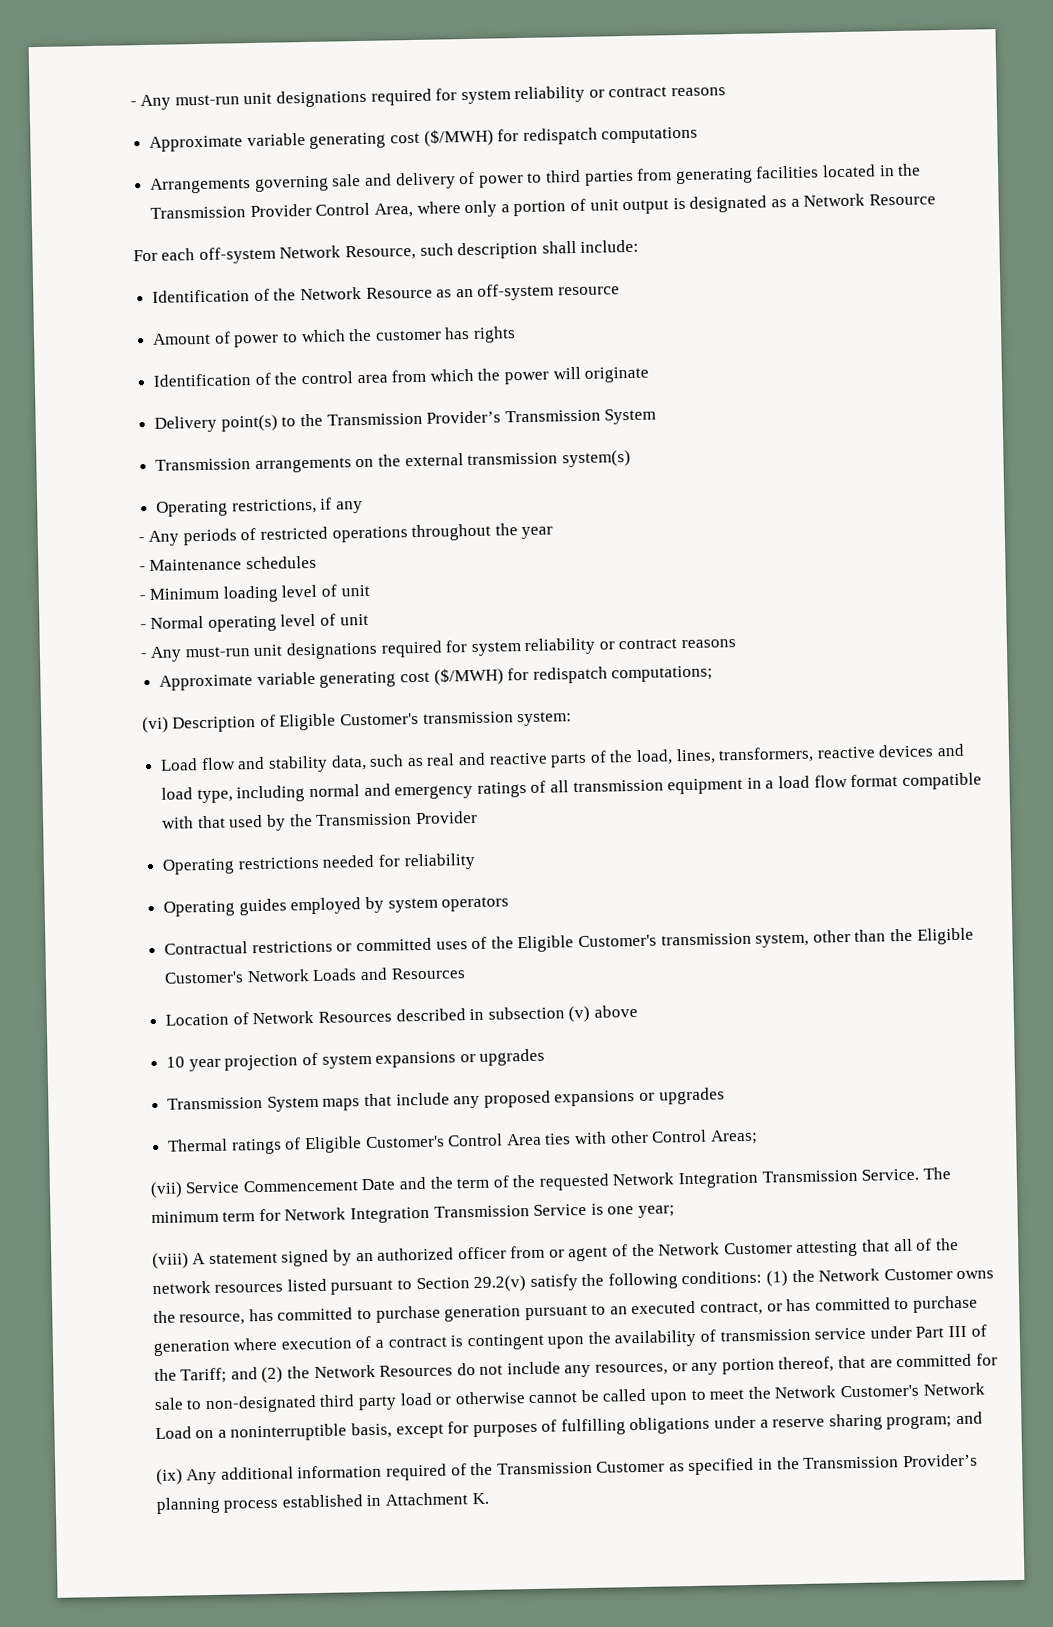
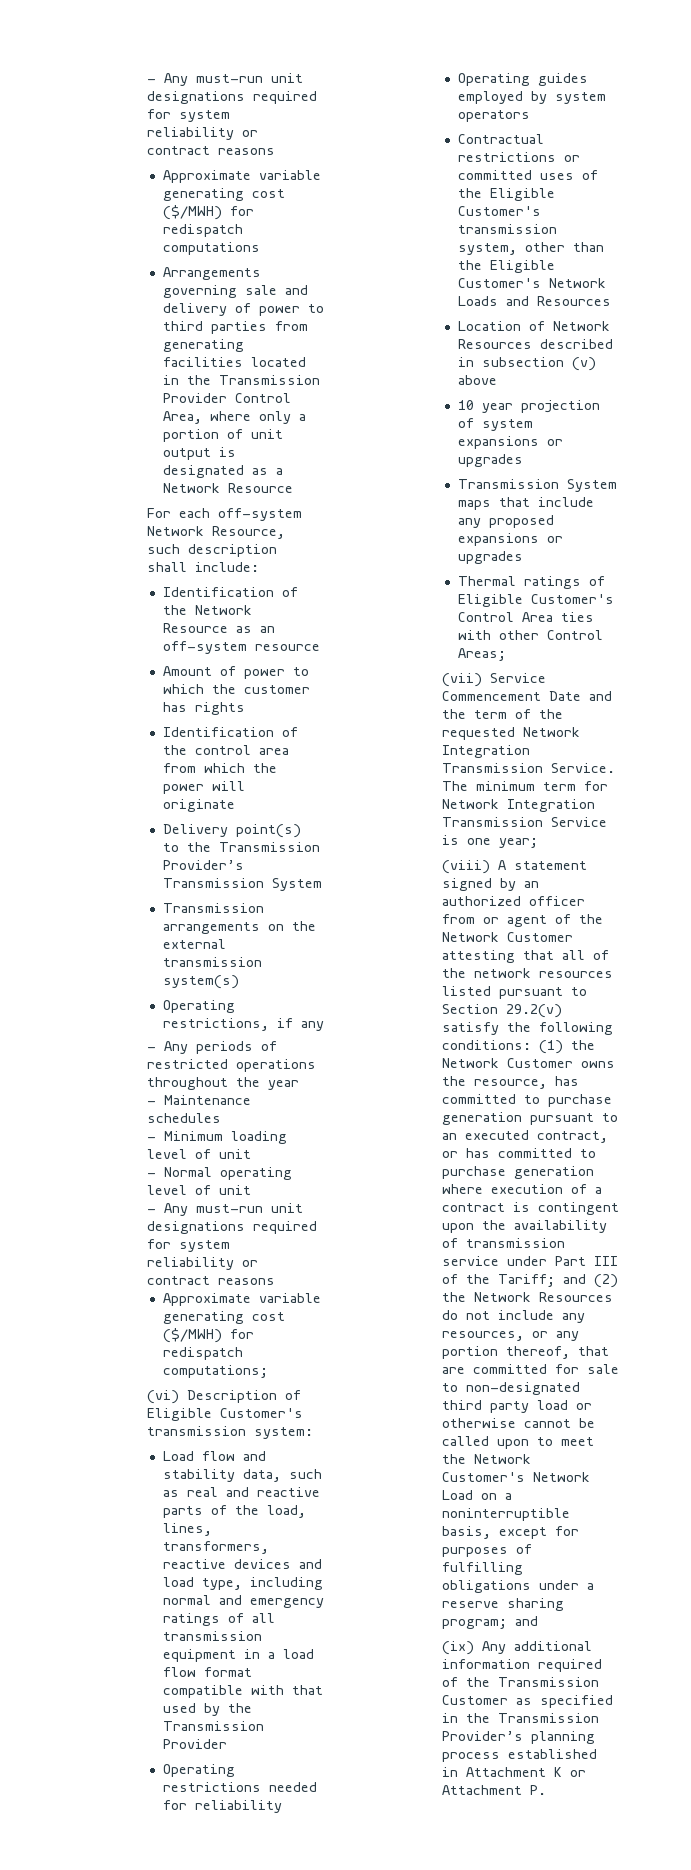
- (ix) Any additional information required of the Transmission Customer as specified in the Transmission Provider’s planning process established in Attachment K.
+ (ix) Any additional information required of the Transmission Customer as specified in the Transmission Provider’s planning process established in Attachment K or Attachment P.

